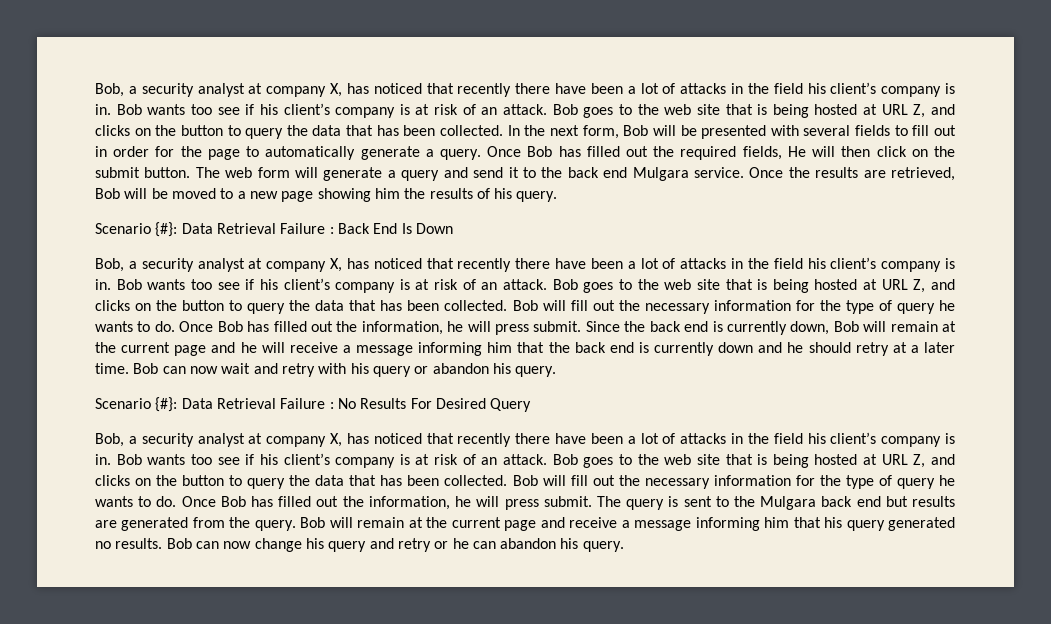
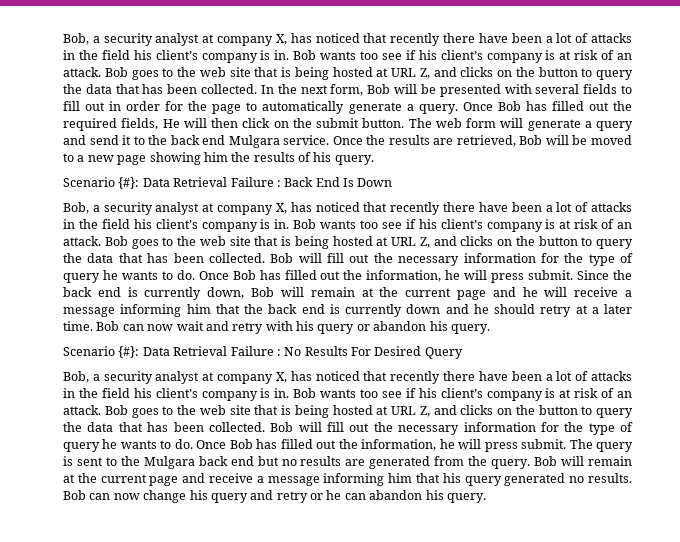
- The query is sent to the Mulgara back end but results are generated from the query.
+ The query is sent to the Mulgara back end but no results are generated from the query.

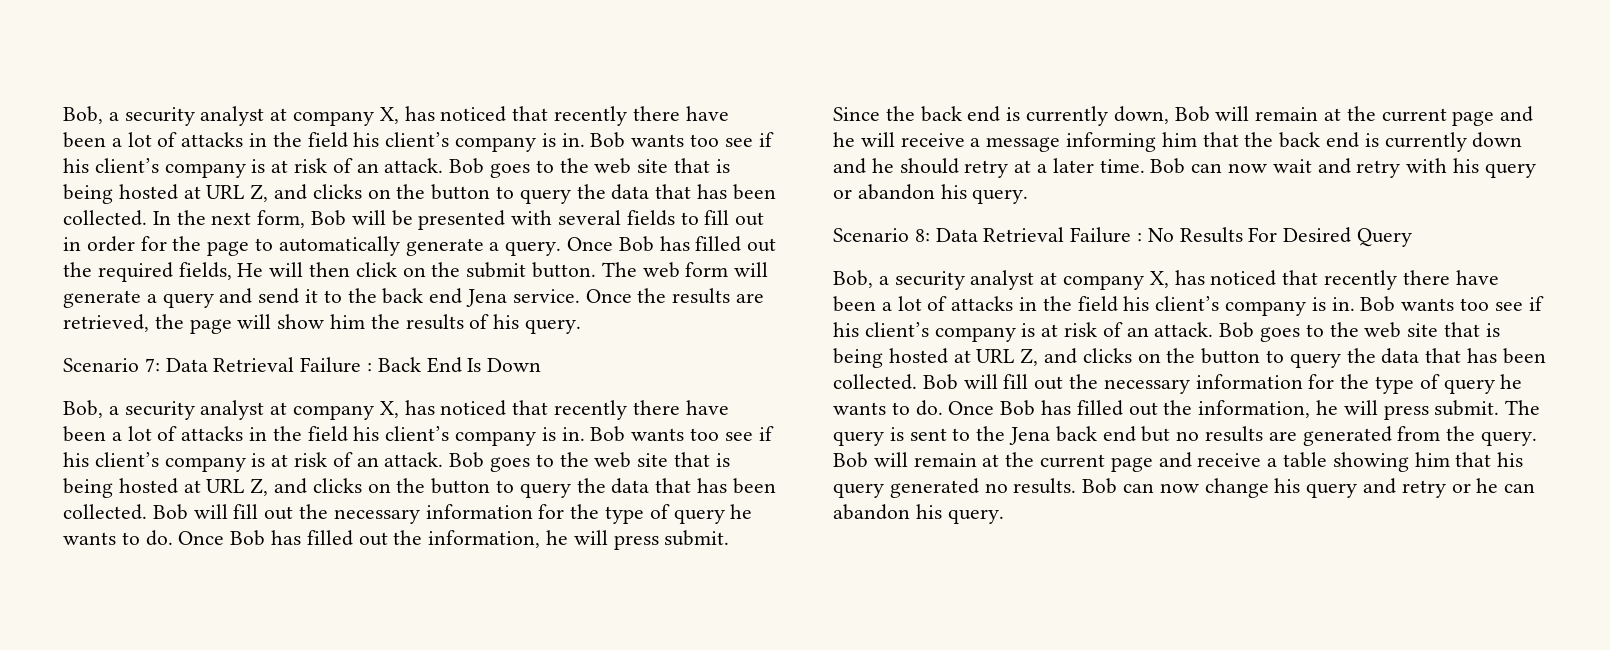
- The web form will generate a query and send it to the back end Mulgara service.
+ The web form will generate a query and send it to the back end Jena service.
- Once the results are retrieved, Bob will be moved to a new page showing him the results of his query.
+ Once the results are retrieved, the page will show him the results of his query.
- Scenario {#}: Data Retrieval Failure : Back End Is Down
+ Scenario 7: Data Retrieval Failure : Back End Is Down
- Scenario {#}: Data Retrieval Failure : No Results For Desired Query
+ Scenario 8: Data Retrieval Failure : No Results For Desired Query
- The query is sent to the Mulgara back end but no results are generated from the query.
+ The query is sent to the Jena back end but no results are generated from the query.
- Bob will remain at the current page and receive a message informing him that his query generated no results.
+ Bob will remain at the current page and receive a table showing him that his query generated no results.

